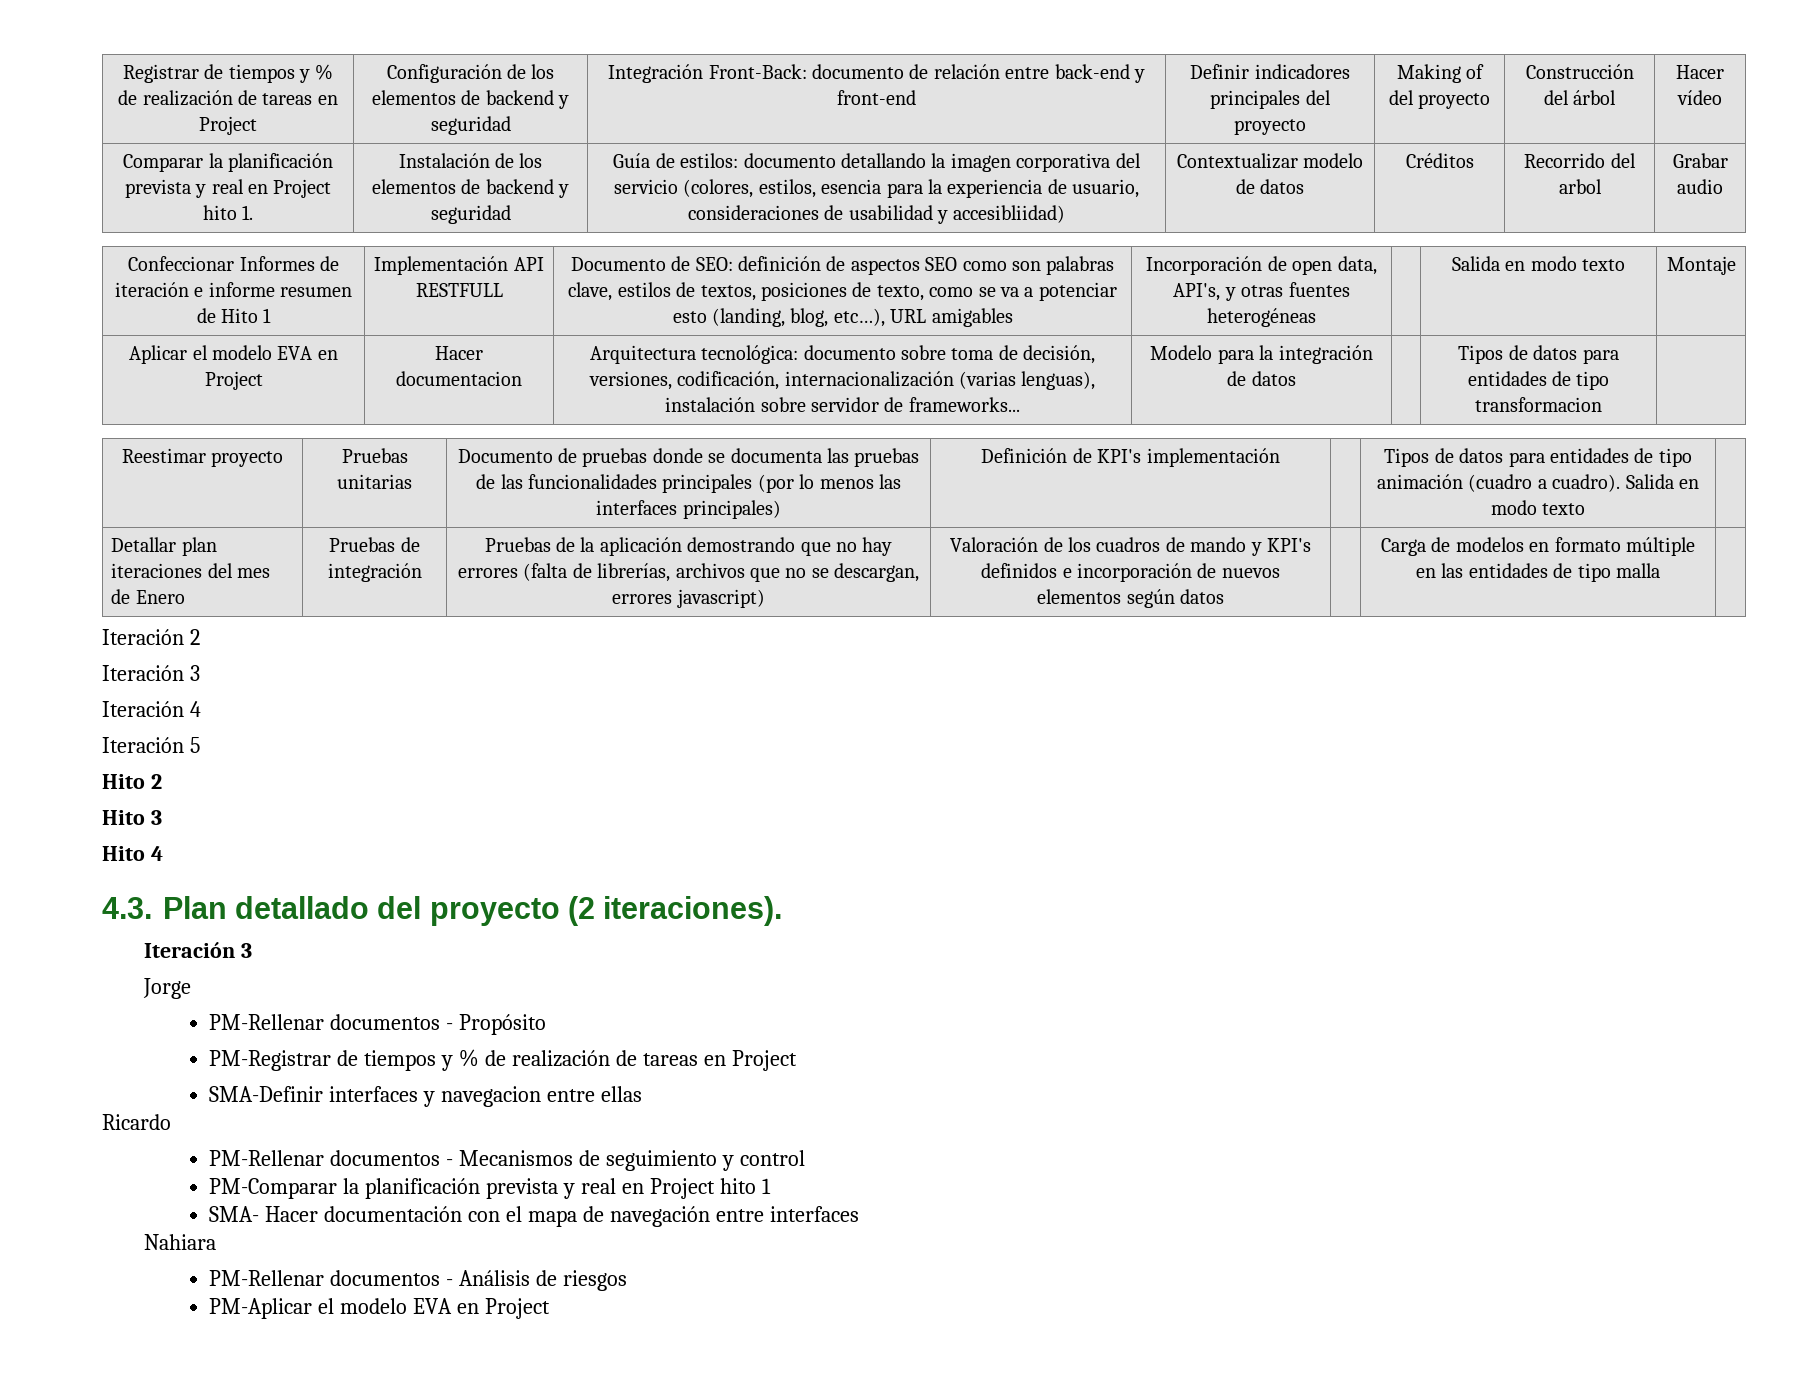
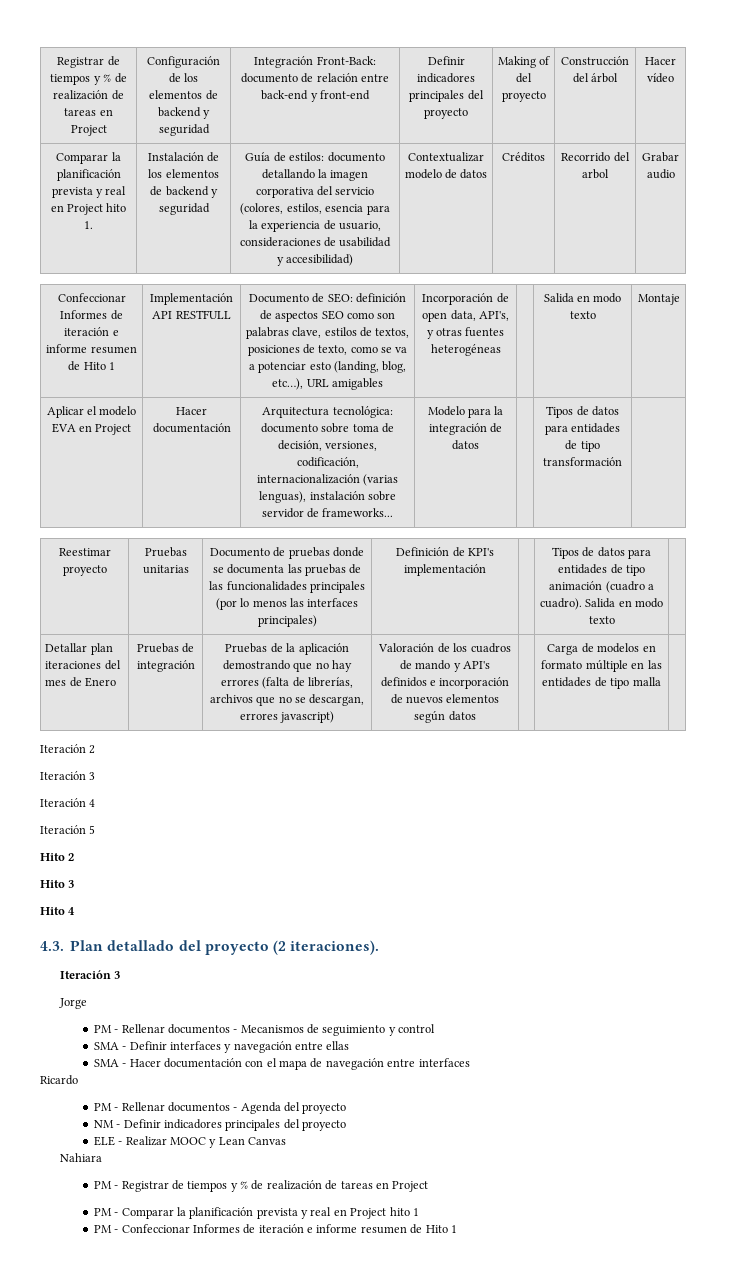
- Guía de estilos: documento detallando la imagen corporativa del servicio (colores, estilos, esencia para la experiencia de usuario, consideraciones de usabilidad y accesibliidad)
+ Guía de estilos: documento detallando la imagen corporativa del servicio (colores, estilos, esencia para la experiencia de usuario, consideraciones de usabilidad y accesibilidad)
- Aplicar el modelo EVA en Project | Hacer documentacion | Arquitectura tecnológica: documento sobre toma de decisión, versiones, codificación, internacionalización (varias lenguas), instalación sobre servidor de frameworks... | Modelo para la integración de datos | | Tipos de datos para entidades de tipo transformacion |
+ Aplicar el modelo EVA en Project | Hacer documentación | Arquitectura tecnológica: documento sobre toma de decisión, versiones, codificación, internacionalización (varias lenguas), instalación sobre servidor de frameworks... | Modelo para la integración de datos | | Tipos de datos para entidades de tipo transformación |
- Valoración de los cuadros de mando y KPI's definidos e incorporación de nuevos elementos según datos
+ Valoración de los cuadros de mando y API's definidos e incorporación de nuevos elementos según datos
- PM-Rellenar documentos - Propósito
- PM-Registrar de tiempos y % de realización de tareas en Project
+ PM - Rellenar documentos - Mecanismos de seguimiento y control
+ SMA - Definir interfaces y navegación entre ellas
+ SMA - Hacer documentación con el mapa de navegación entre interfaces
+ Ricardo
+ PM - Rellenar documentos - Agenda del proyecto
+ NM - Definir indicadores principales del proyecto
+ ELE - Realizar MOOC y Lean Canvas
+ Nahiara
+ PM - Registrar de tiempos y % de realización de tareas en Project
- SMA-Definir interfaces y navegacion entre ellas
- Ricardo
- PM-Rellenar documentos - Mecanismos de seguimiento y control
- PM-Comparar la planificación prevista y real en Project hito 1
+ PM - Comparar la planificación prevista y real en Project hito 1
- SMA- Hacer documentación con el mapa de navegación entre interfaces
- Nahiara
- PM-Rellenar documentos - Análisis de riesgos
- PM-Aplicar el modelo EVA en Project
+ PM - Confeccionar Informes de iteración e informe resumen de Hito 1

